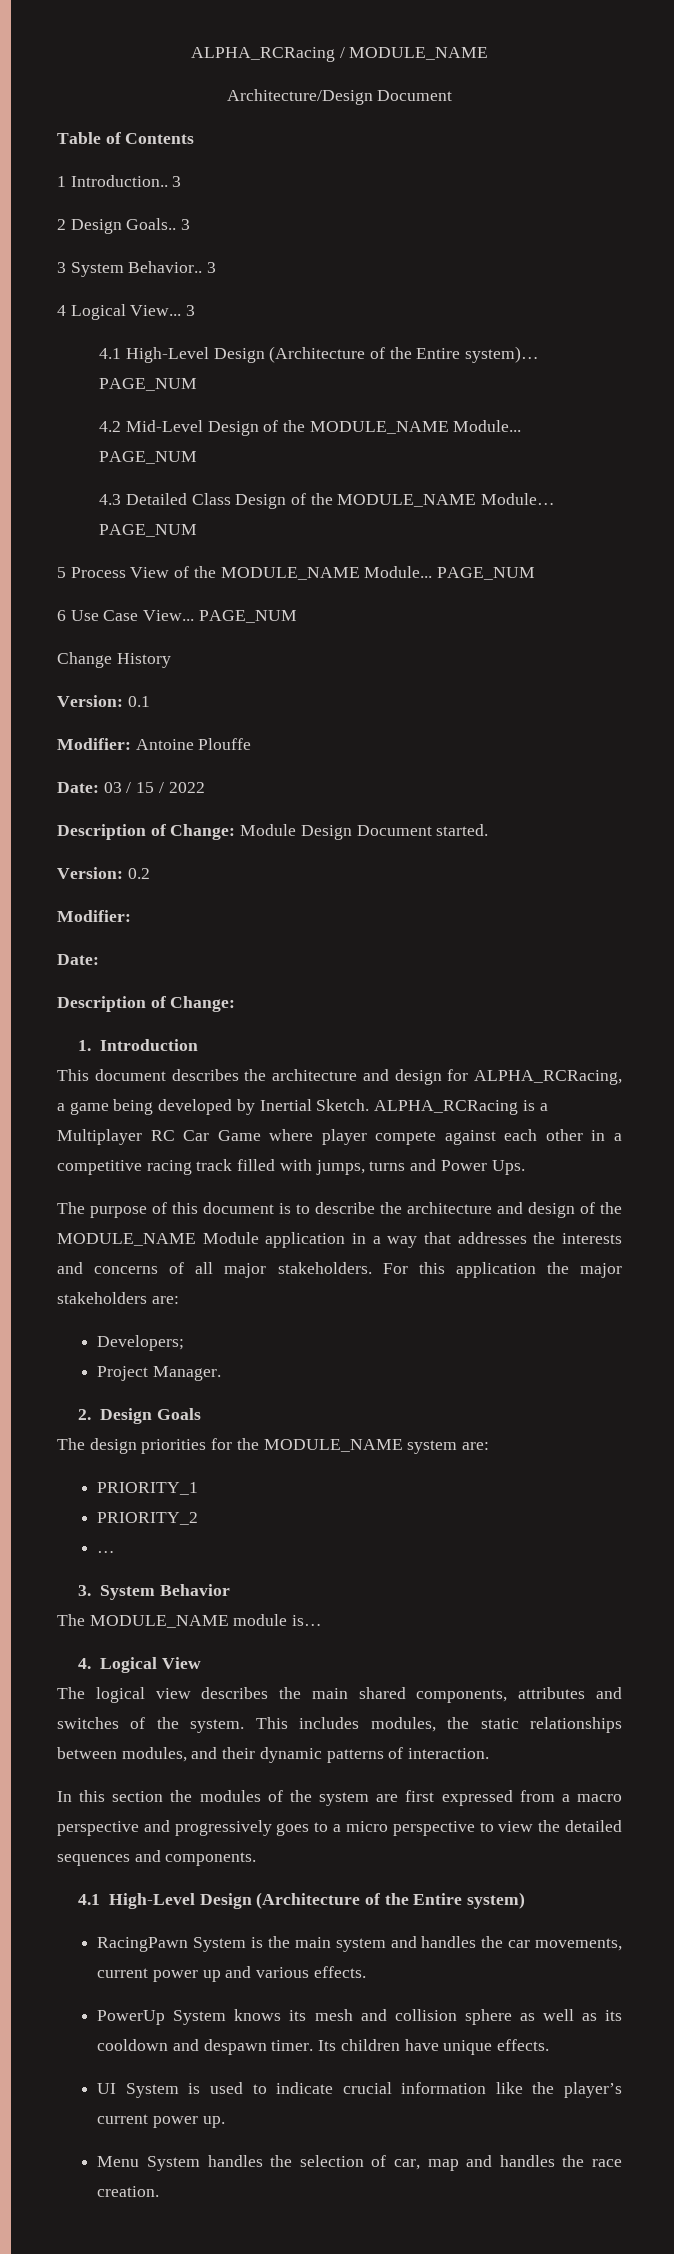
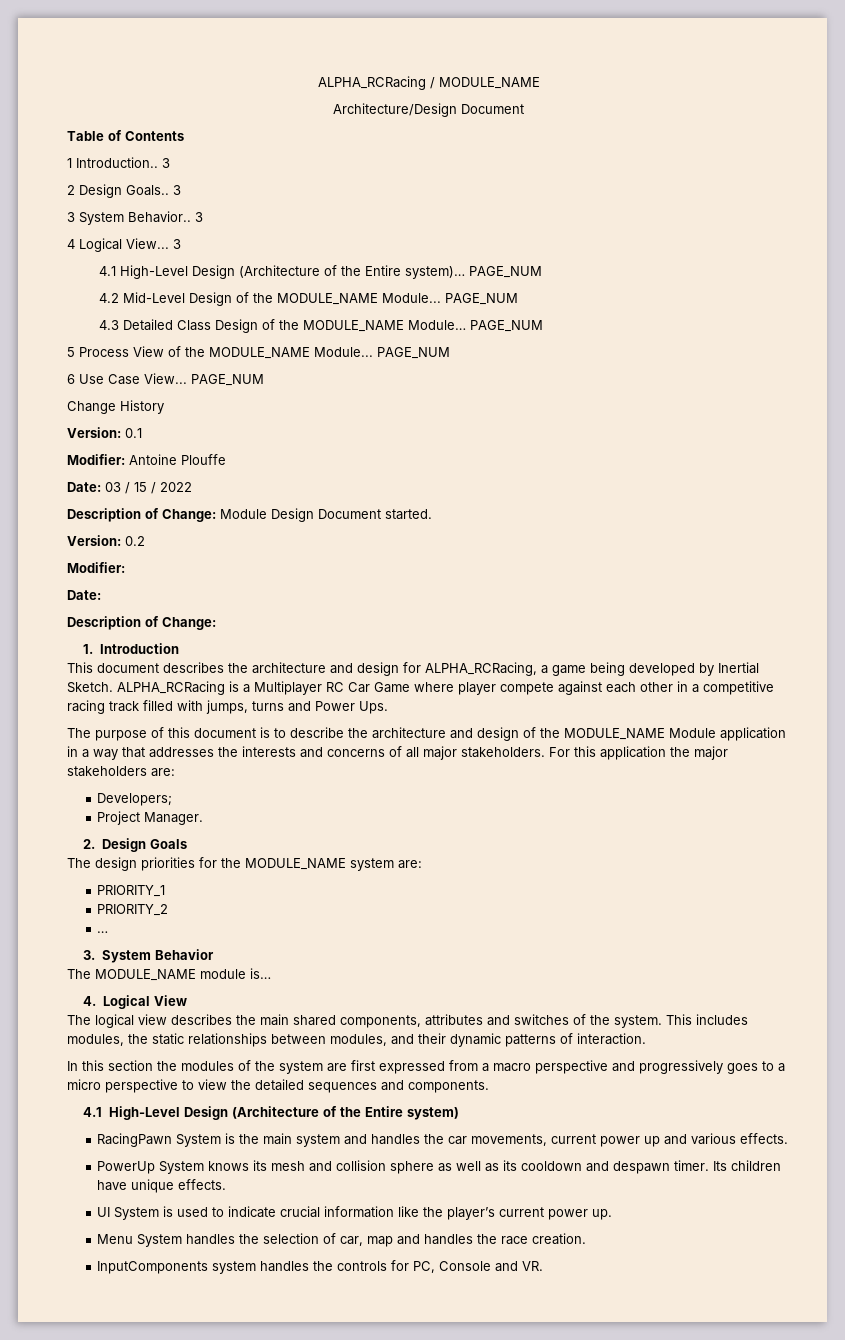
+ InputComponents system handles the controls for PC, Console and VR.

